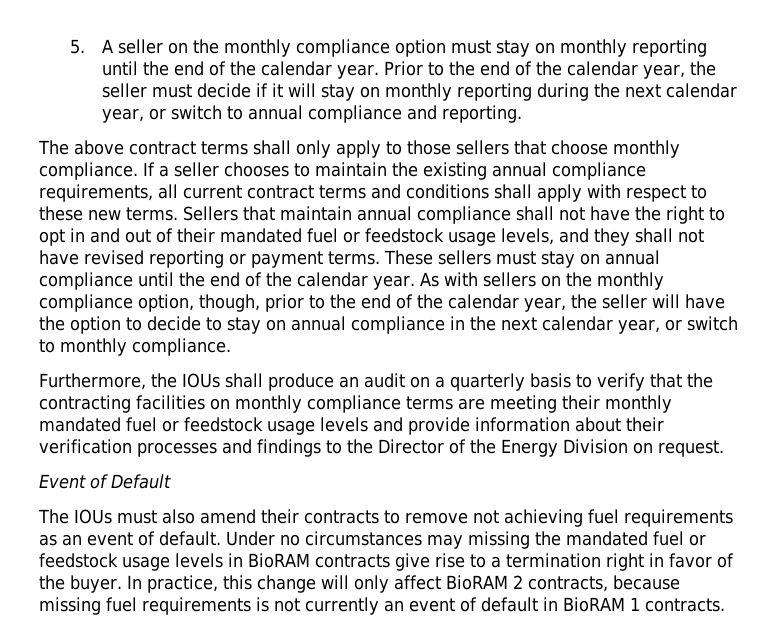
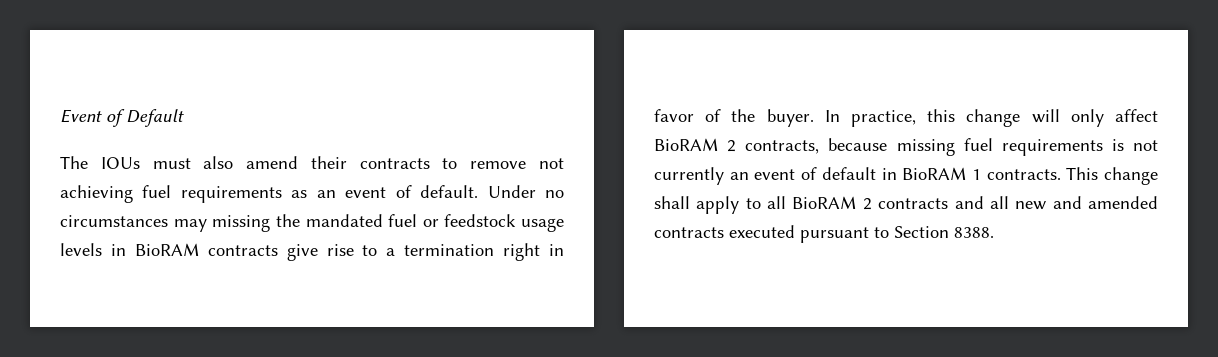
- 5. A seller on the monthly compliance option must stay on monthly reporting until the end of the calendar year. Prior to the end of the calendar year, the seller must decide if it will stay on monthly reporting during the next calendar year, or switch to annual compliance and reporting.
- The above contract terms shall only apply to those sellers that choose monthly compliance. If a seller chooses to maintain the existing annual compliance requirements, all current contract terms and conditions shall apply with respect to these new terms. Sellers that maintain annual compliance shall not have the right to opt in and out of their mandated fuel or feedstock usage levels, and they shall not have revised reporting or payment terms. These sellers must stay on annual compliance until the end of the calendar year. As with sellers on the monthly compliance option, though, prior to the end of the calendar year, the seller will have the option to decide to stay on annual compliance in the next calendar year, or switch to monthly compliance.
- Furthermore, the IOUs shall produce an audit on a quarterly basis to verify that the contracting facilities on monthly compliance terms are meeting their monthly mandated fuel or feedstock usage levels and provide information about their verification processes and findings to the Director of the Energy Division on request.
+ This change shall apply to all BioRAM 2 contracts and all new and amended contracts executed pursuant to Section 8388.

